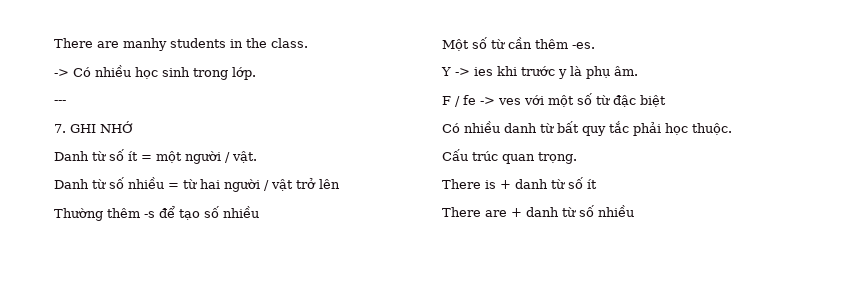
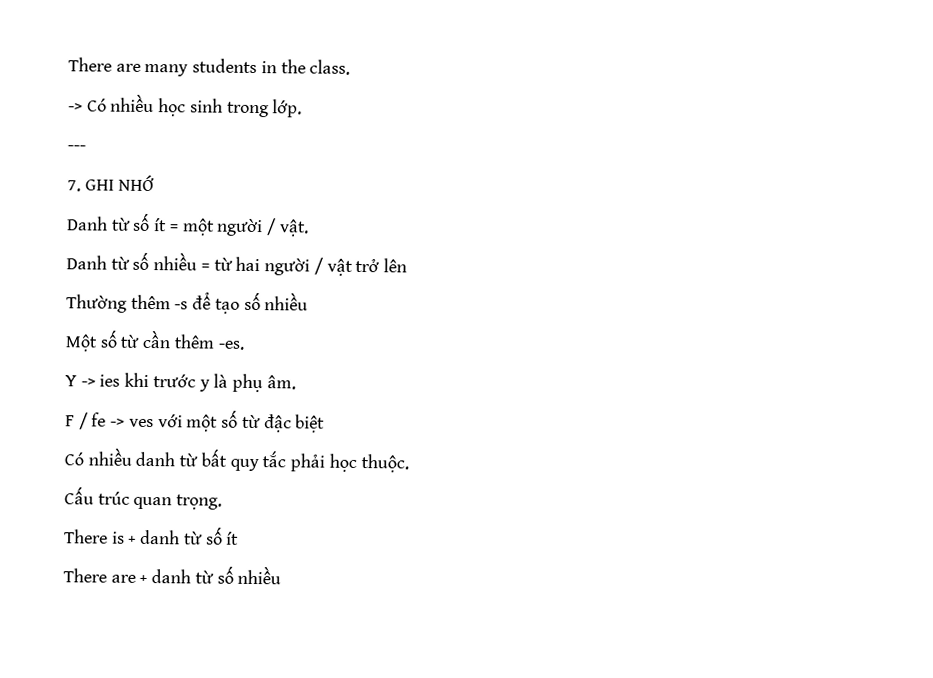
- There are manhy students in the class.
+ There are many students in the class.

